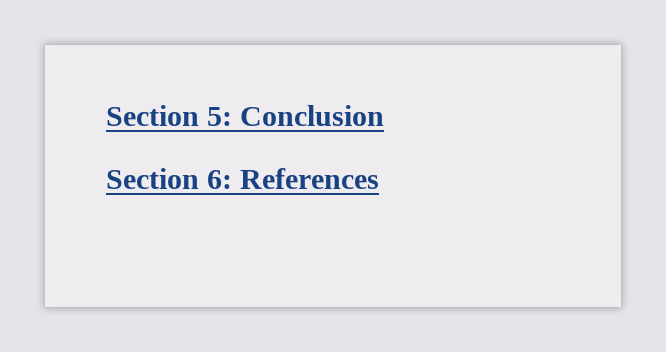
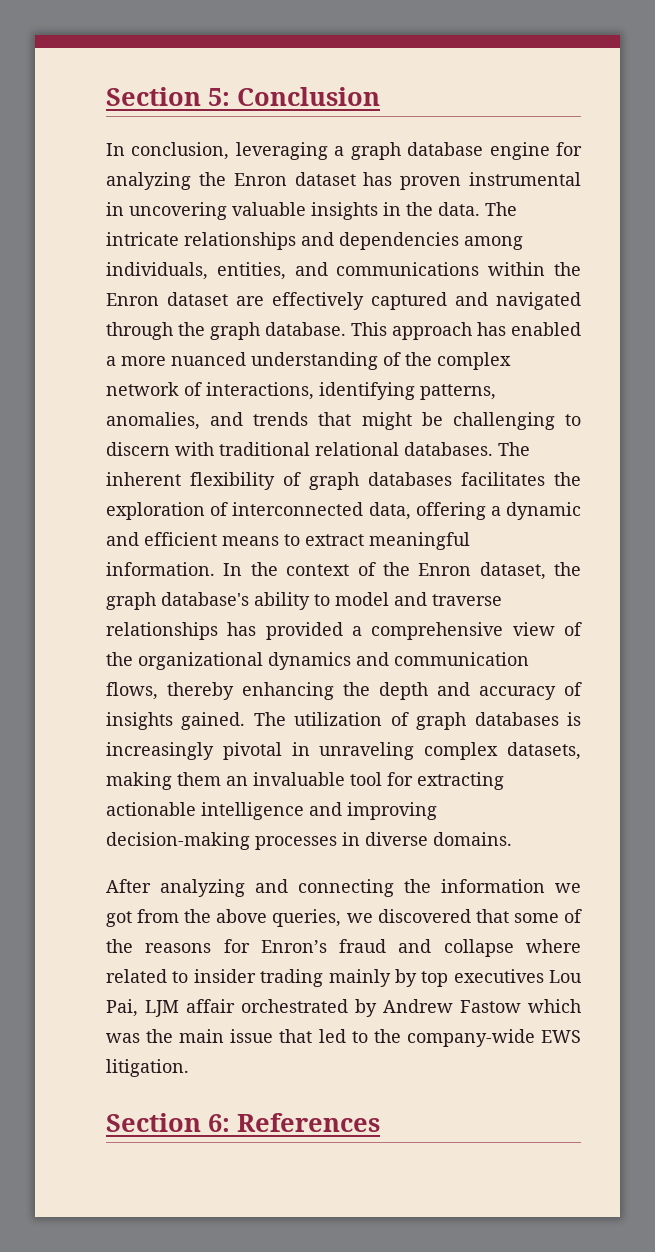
+ In conclusion, leveraging a graph database engine for analyzing the Enron dataset has proven instrumental in uncovering valuable insights in the data. The intricate relationships and dependencies among individuals, entities, and communications within the Enron dataset are effectively captured and navigated through the graph database. This approach has enabled a more nuanced understanding of the complex network of interactions, identifying patterns, anomalies, and trends that might be challenging to discern with traditional relational databases. The inherent flexibility of graph databases facilitates the exploration of interconnected data, offering a dynamic and efficient means to extract meaningful information. In the context of the Enron dataset, the graph database's ability to model and traverse relationships has provided a comprehensive view of the organizational dynamics and communication flows, thereby enhancing the depth and accuracy of insights gained. The utilization of graph databases is increasingly pivotal in unraveling complex datasets, making them an invaluable tool for extracting actionable intelligence and improving decision-making processes in diverse domains.
+ After analyzing and connecting the information we got from the above queries, we discovered that some of the reasons for Enron’s fraud and collapse where related to insider trading mainly by top executives Lou Pai, LJM affair orchestrated by Andrew Fastow which was the main issue that led to the company-wide EWS litigation.

